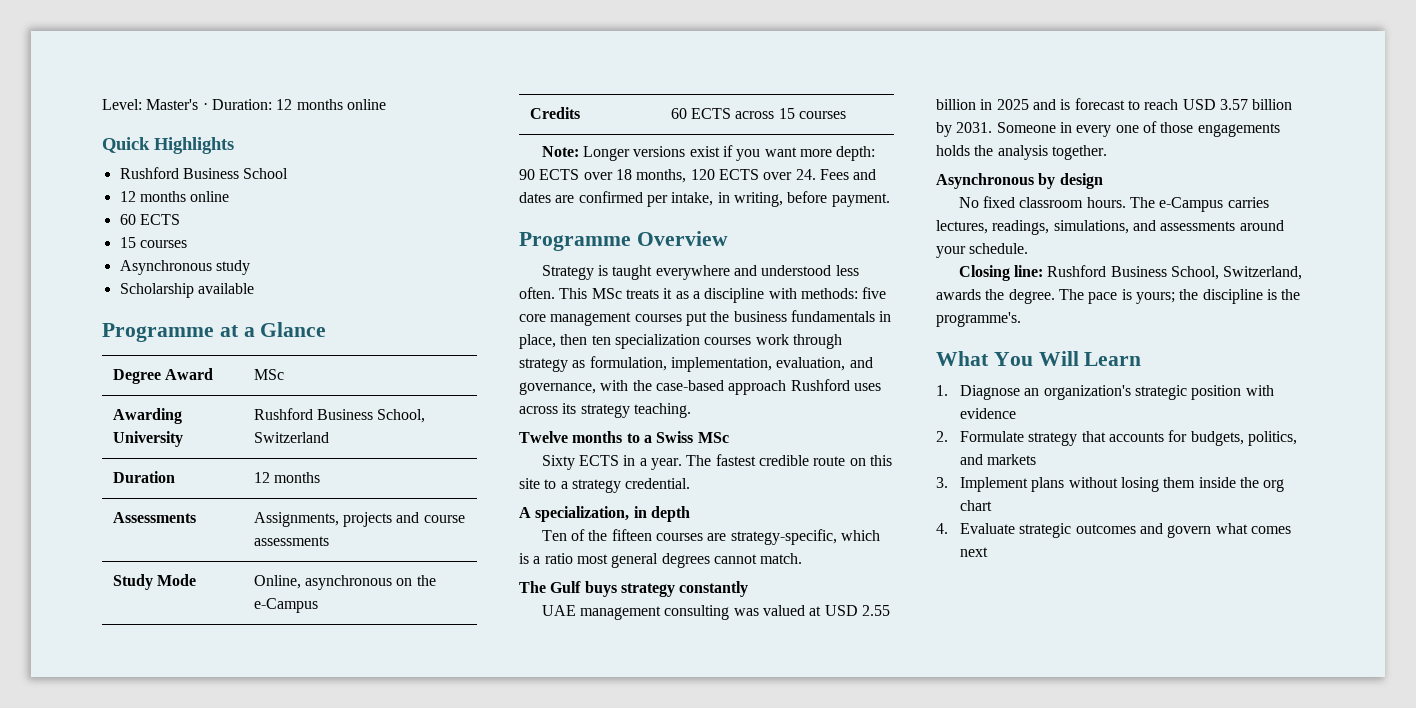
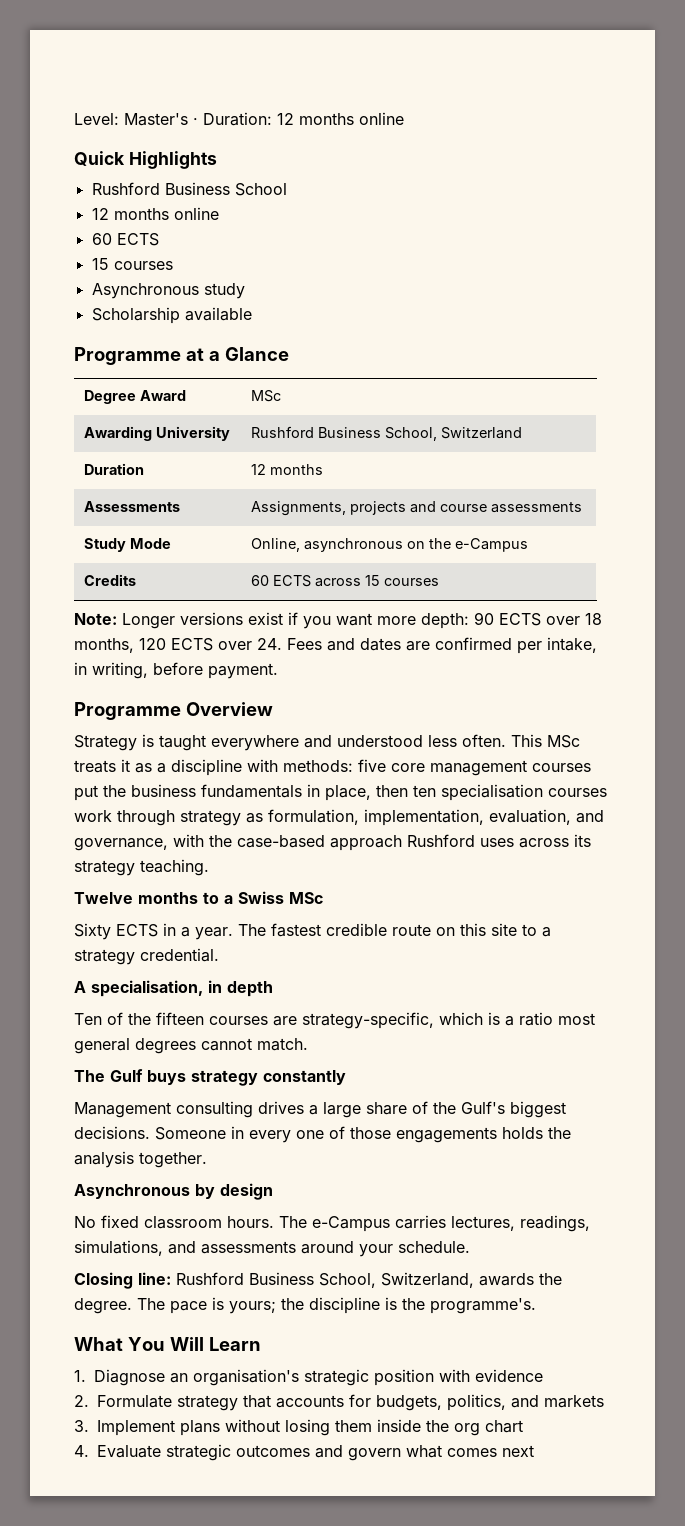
- This MSc treats it as a discipline with methods: five core management courses put the business fundamentals in place, then ten specialization courses work through strategy as formulation, implementation, evaluation, and governance, with the case-based approach Rushford uses across its strategy teaching.
+ This MSc treats it as a discipline with methods: five core management courses put the business fundamentals in place, then ten specialisation courses work through strategy as formulation, implementation, evaluation, and governance, with the case-based approach Rushford uses across its strategy teaching.
- A specialization, in depth
+ A specialisation, in depth
- UAE management consulting was valued at USD 2.55 billion in 2025 and is forecast to reach USD 3.57 billion by 2031.
+ Management consulting drives a large share of the Gulf's biggest decisions.
- 1. Diagnose an organization's strategic position with evidence
+ 1. Diagnose an organisation's strategic position with evidence

